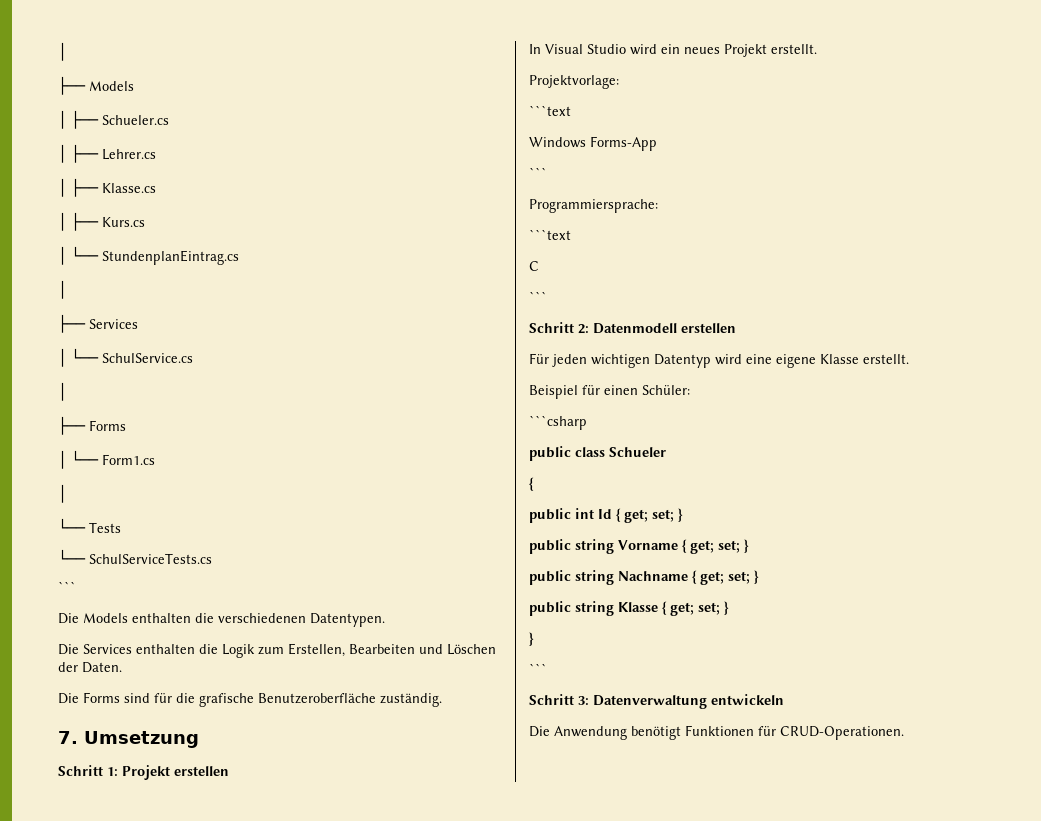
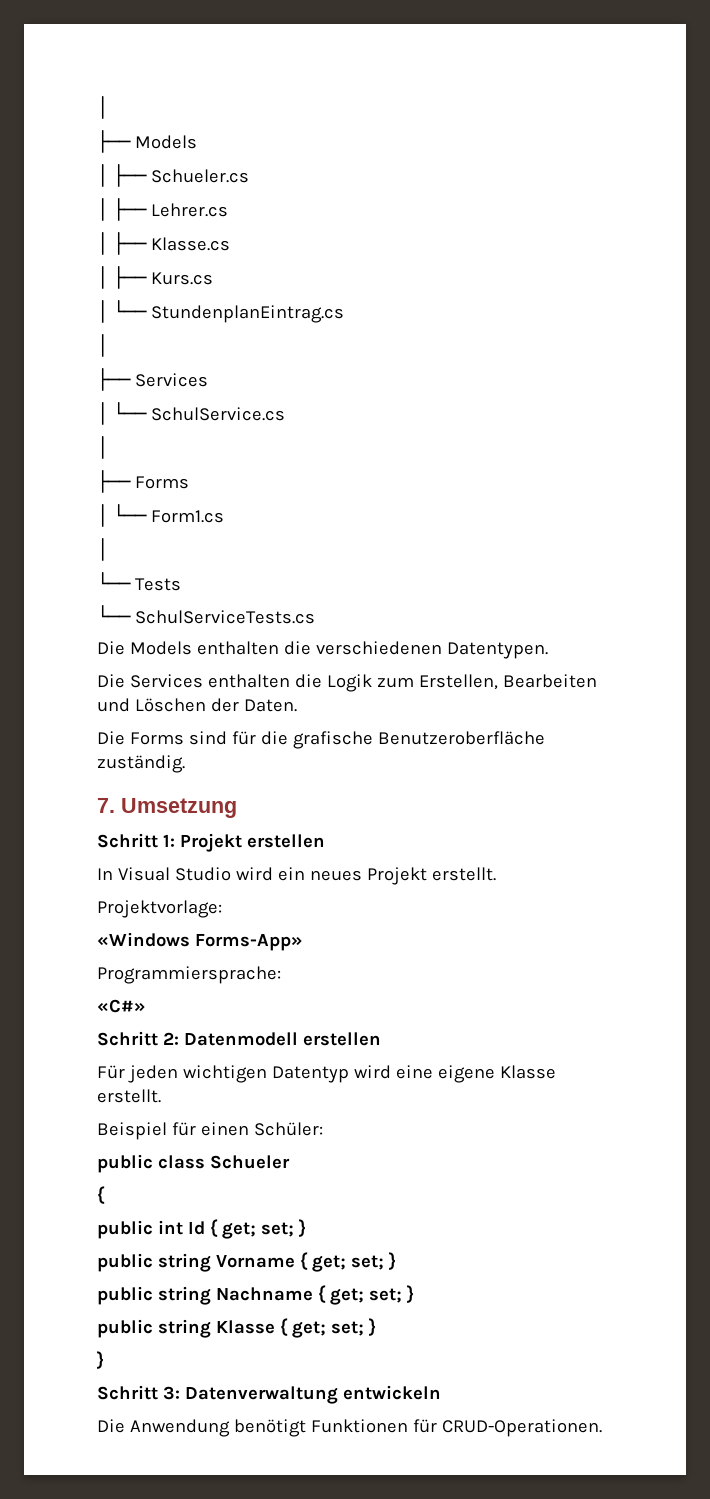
  └── SchulServiceTests.cs
- ```
  Projektvorlage:
- ```text
- Windows Forms-App
- ```
+ «Windows Forms-App»
  Programmiersprache:
- ```text
- C
- ```
+ «C#»
- ```csharp
  public string Klasse { get; set; }
  }
- ```

